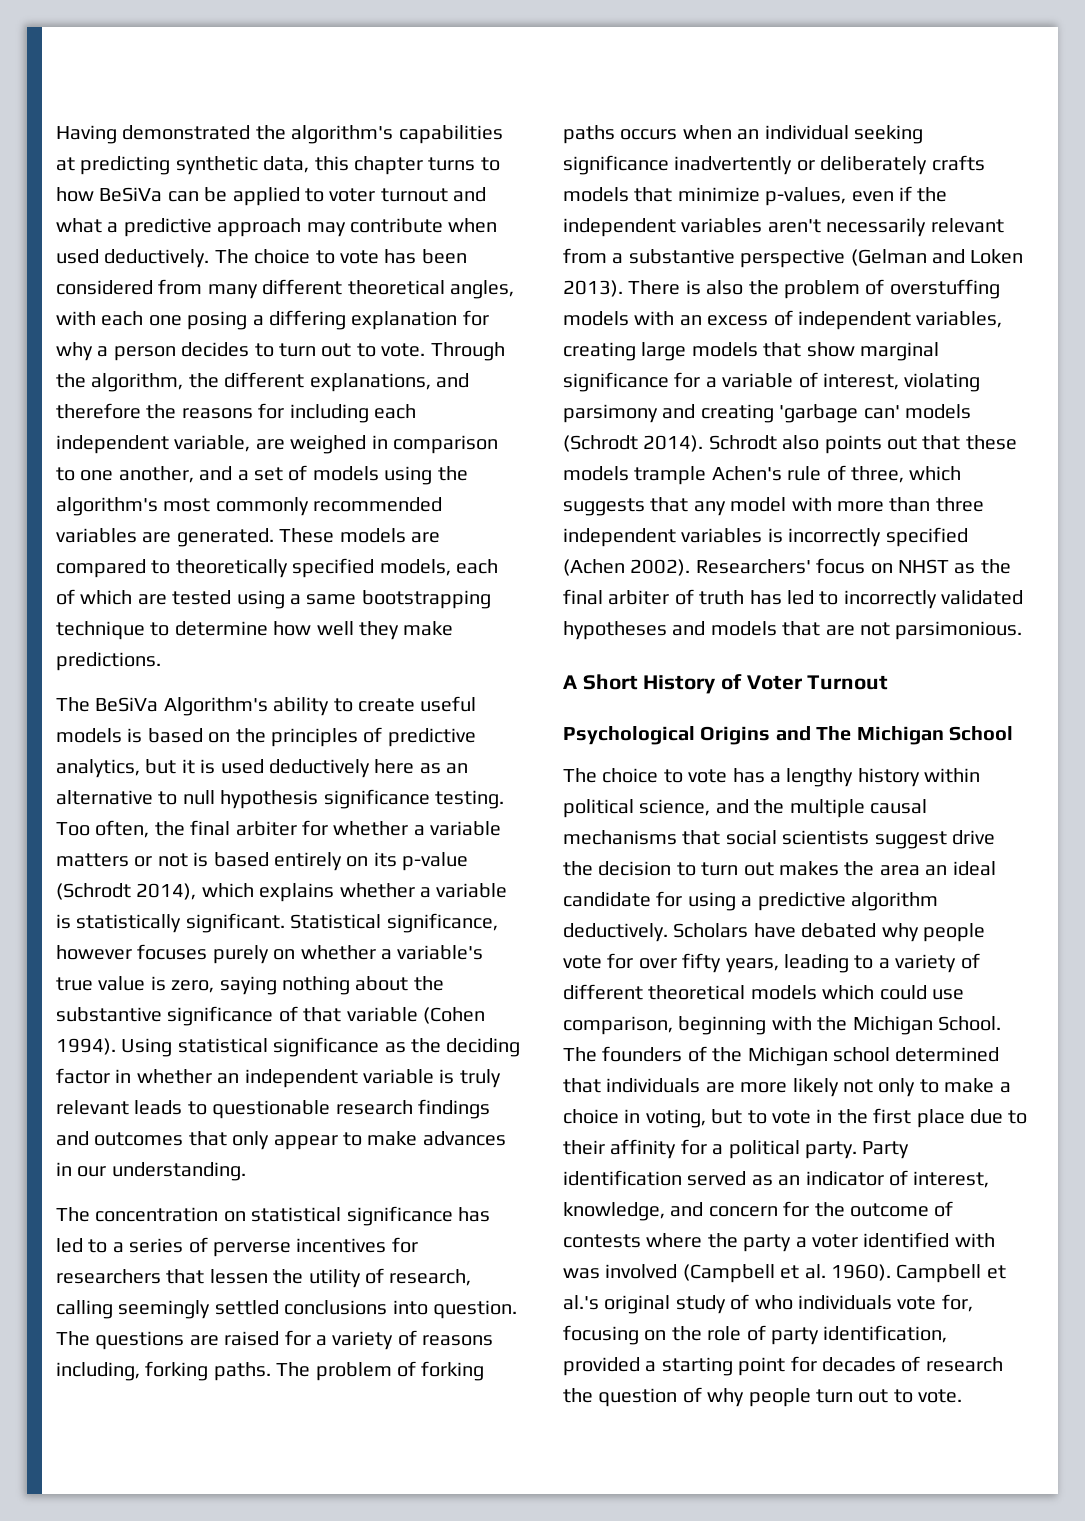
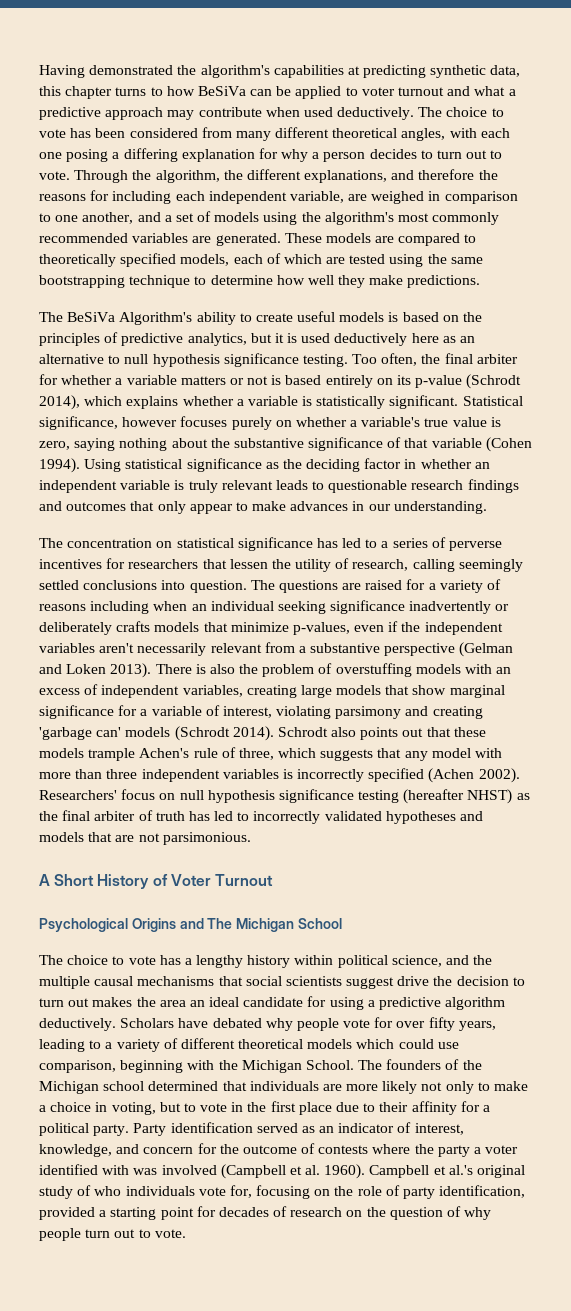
- These models are compared to theoretically specified models, each of which are tested using a same bootstrapping technique to determine how well they make predictions.
+ These models are compared to theoretically specified models, each of which are tested using the same bootstrapping technique to determine how well they make predictions.
- The questions are raised for a variety of reasons including, forking paths. The problem of forking paths occurs when an individual seeking significance inadvertently or deliberately crafts models that minimize p-values, even if the independent variables aren't necessarily relevant from a substantive perspective (Gelman and Loken 2013).
+ The questions are raised for a variety of reasons including when an individual seeking significance inadvertently or deliberately crafts models that minimize p-values, even if the independent variables aren't necessarily relevant from a substantive perspective (Gelman and Loken 2013).
- Researchers' focus on NHST as the final arbiter of truth has led to incorrectly validated hypotheses and models that are not parsimonious.
+ Researchers' focus on null hypothesis significance testing (hereafter NHST) as the final arbiter of truth has led to incorrectly validated hypotheses and models that are not parsimonious.
- Campbell et al.'s original study of who individuals vote for, focusing on the role of party identification, provided a starting point for decades of research the question of why people turn out to vote.
+ Campbell et al.'s original study of who individuals vote for, focusing on the role of party identification, provided a starting point for decades of research on the question of why people turn out to vote.

